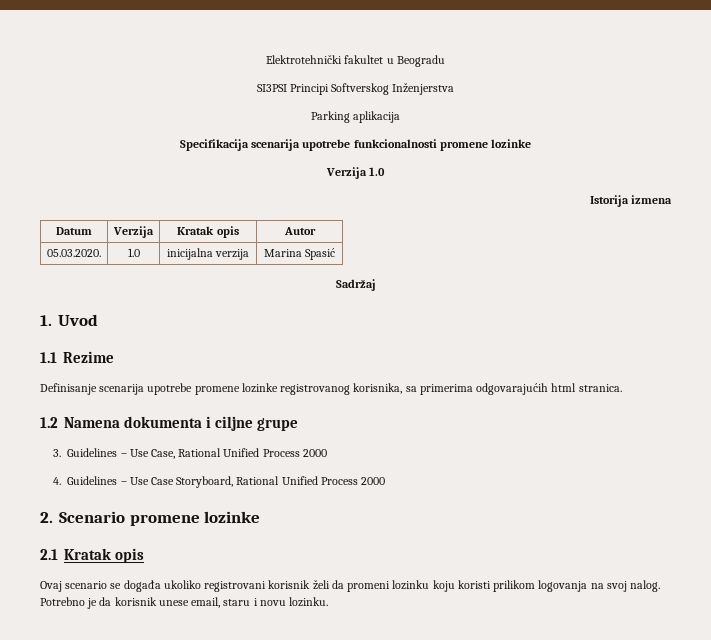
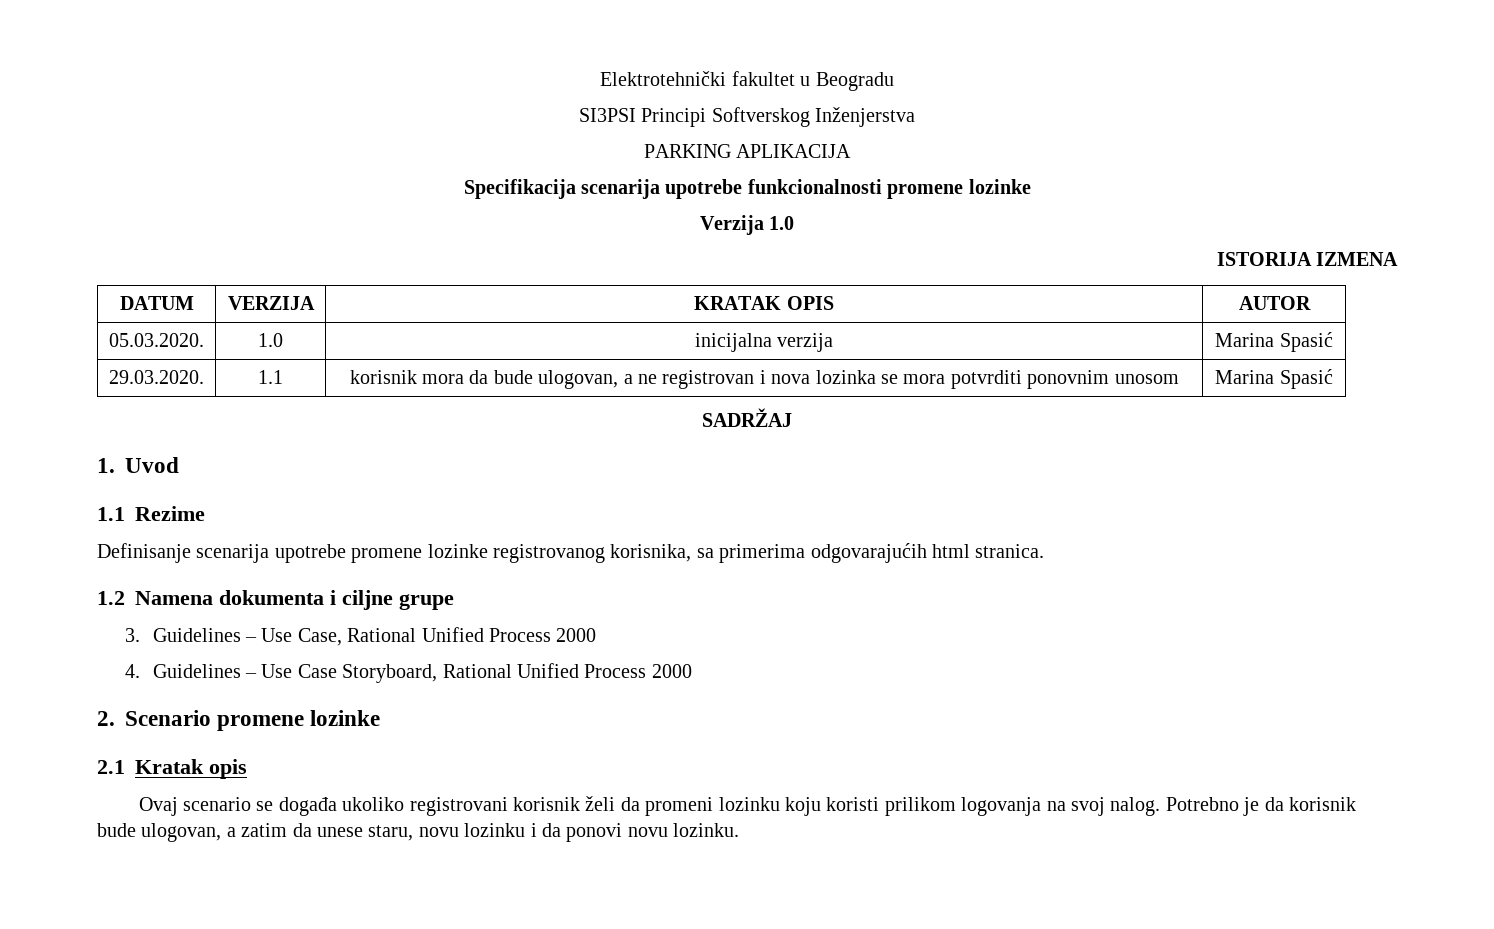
- Parking aplikacija
+ PARKING APLIKACIJA
- Istorija izmena
- Datum | Verzija | Kratak opis | Autor
+ ISTORIJA IZMENA
+ DATUM | VERZIJA | KRATAK OPIS | AUTOR
- Sadržaj
+ 29.03.2020. | 1.1 | korisnik mora da bude ulogovan, a ne registrovan i nova lozinka se mora potvrditi ponovnim unosom | Marina Spasić
+ SADRŽAJ
- Potrebno je da korisnik unese email, staru i novu lozinku.
+ Potrebno je da korisnik bude ulogovan, a zatim da unese staru, novu lozinku i da ponovi novu lozinku.

